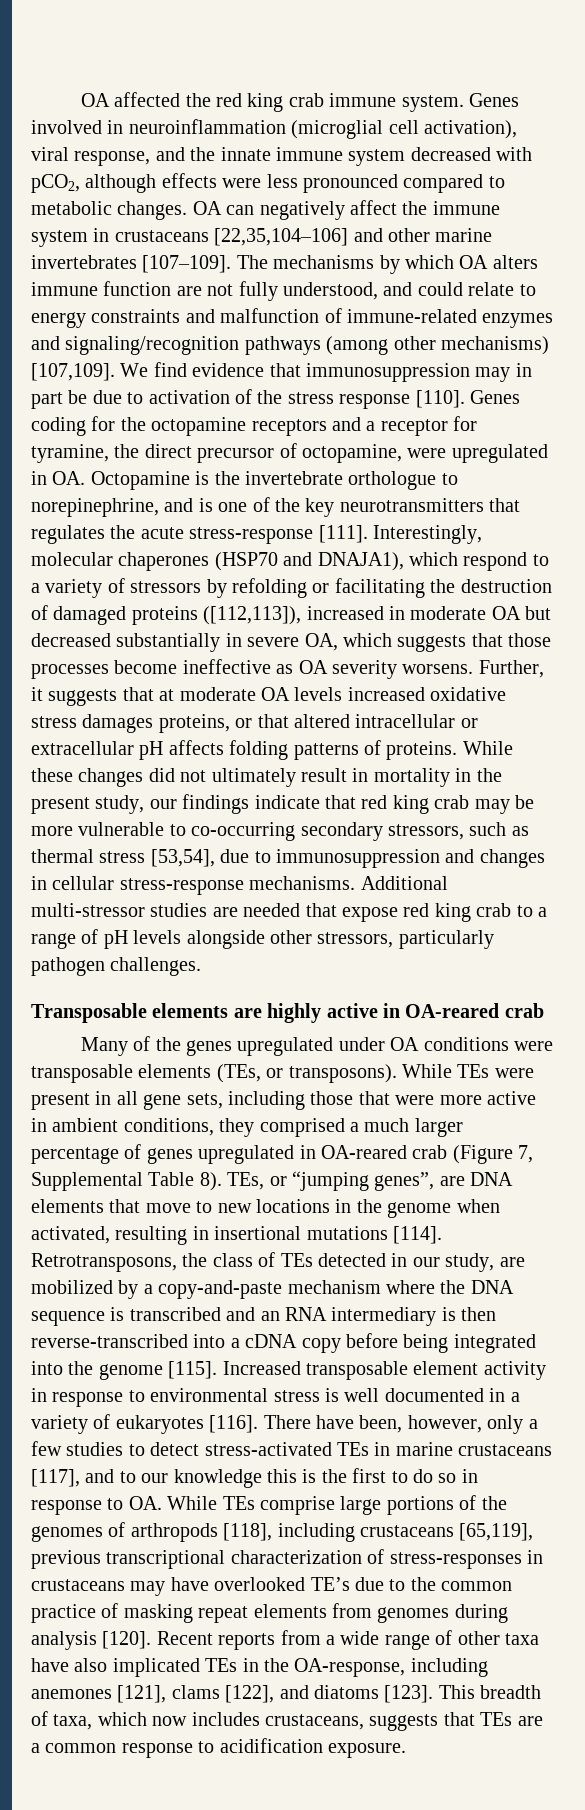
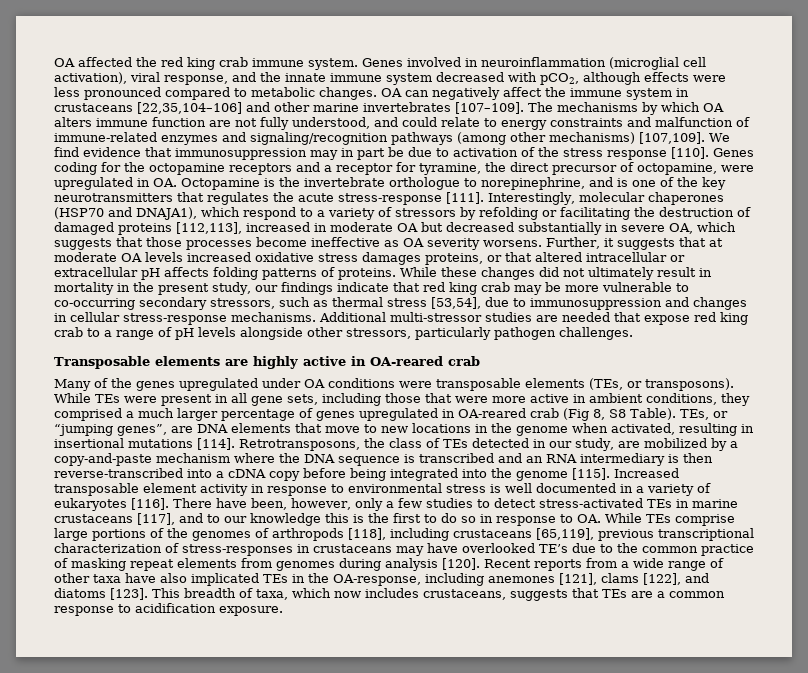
- Interestingly, molecular chaperones (HSP70 and DNAJA1), which respond to a variety of stressors by refolding or facilitating the destruction of damaged proteins ([112,113]), increased in moderate OA but decreased substantially in severe OA, which suggests that those processes become ineffective as OA severity worsens.
+ Interestingly, molecular chaperones (HSP70 and DNAJA1), which respond to a variety of stressors by refolding or facilitating the destruction of damaged proteins [112,113], increased in moderate OA but decreased substantially in severe OA, which suggests that those processes become ineffective as OA severity worsens.
- While TEs were present in all gene sets, including those that were more active in ambient conditions, they comprised a much larger percentage of genes upregulated in OA-reared crab (Figure 7, Supplemental Table 8).
+ While TEs were present in all gene sets, including those that were more active in ambient conditions, they comprised a much larger percentage of genes upregulated in OA-reared crab (Fig 8, S8 Table).

